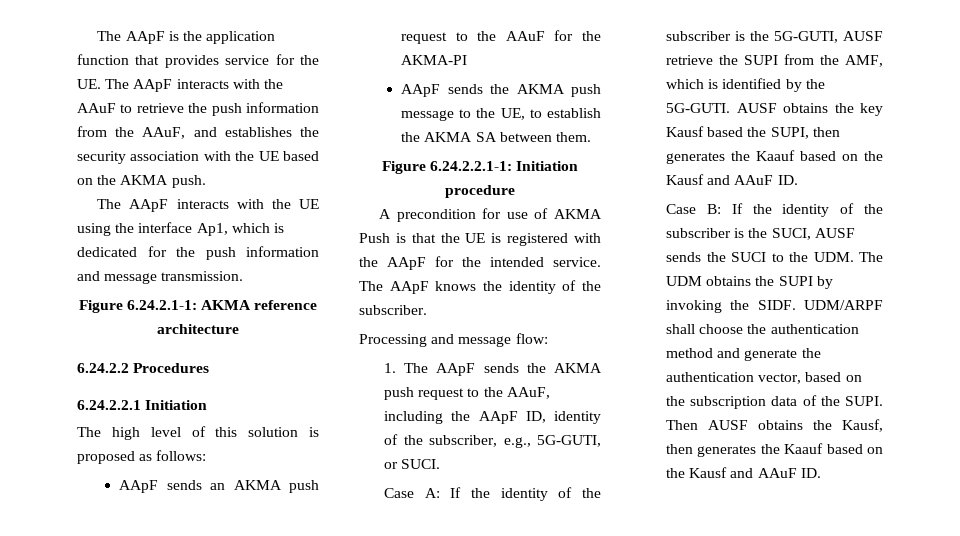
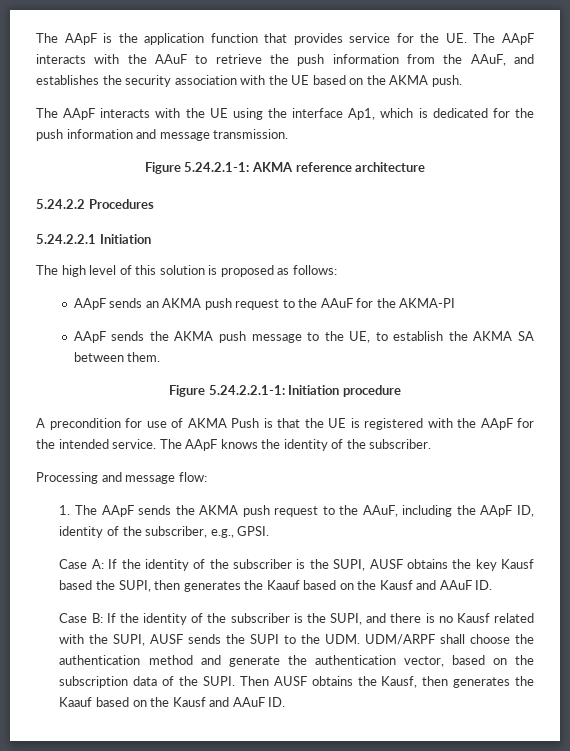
- Figure 6.24.2.1-1: AKMA reference architecture
+ Figure 5.24.2.1-1: AKMA reference architecture
- 6.24.2.2 Procedures
+ 5.24.2.2 Procedures
- 6.24.2.2.1 Initiation
+ 5.24.2.2.1 Initiation
- Figure 6.24.2.2.1-1: Initiation procedure
+ Figure 5.24.2.2.1-1: Initiation procedure
- 1. The AApF sends the AKMA push request to the AAuF, including the AApF ID, identity of the subscriber, e.g., 5G-GUTI, or SUCI.
+ 1. The AApF sends the AKMA push request to the AAuF, including the AApF ID, identity of the subscriber, e.g., GPSI.
- Case A: If the identity of the subscriber is the 5G-GUTI, AUSF retrieve the SUPI from the AMF, which is identified by the 5G-GUTI. AUSF obtains the key Kausf based the SUPI, then generates the Kaauf based on the Kausf and AAuF ID.
+ Case A: If the identity of the subscriber is the SUPI, AUSF obtains the key Kausf based the SUPI, then generates the Kaauf based on the Kausf and AAuF ID.
- Case B: If the identity of the subscriber is the SUCI, AUSF sends the SUCI to the UDM. The UDM obtains the SUPI by invoking the SIDF. UDM/ARPF shall choose the authentication method and generate the authentication vector, based on the subscription data of the SUPI.
+ Case B: If the identity of the subscriber is the SUPI, and there is no Kausf related with the SUPI, AUSF sends the SUPI to the UDM. UDM/ARPF shall choose the authentication method and generate the authentication vector, based on the subscription data of the SUPI.

